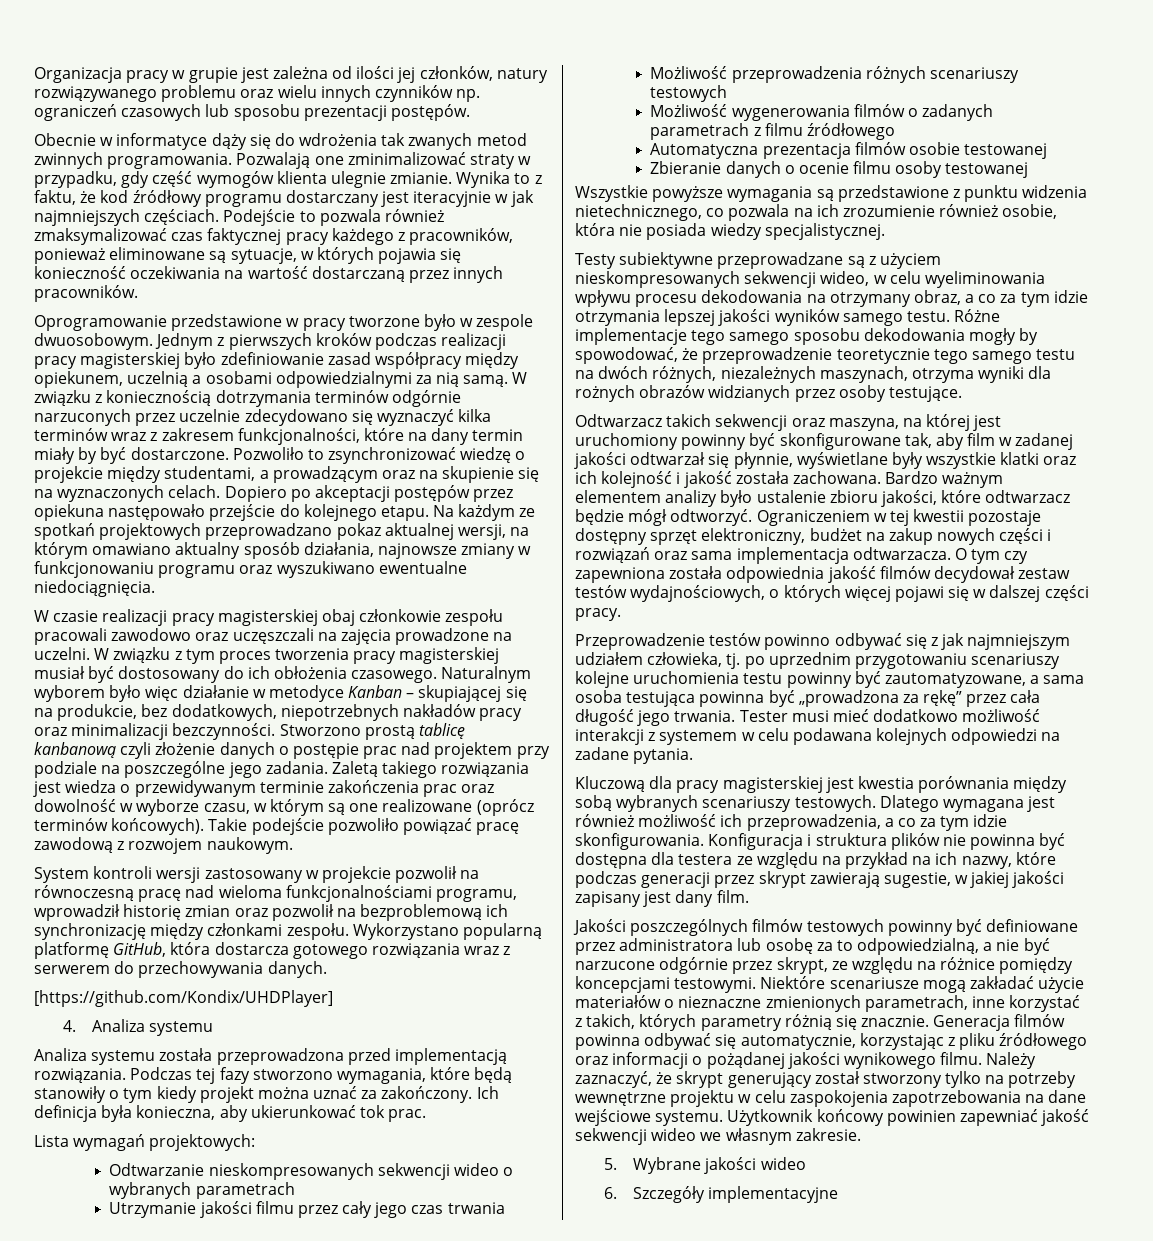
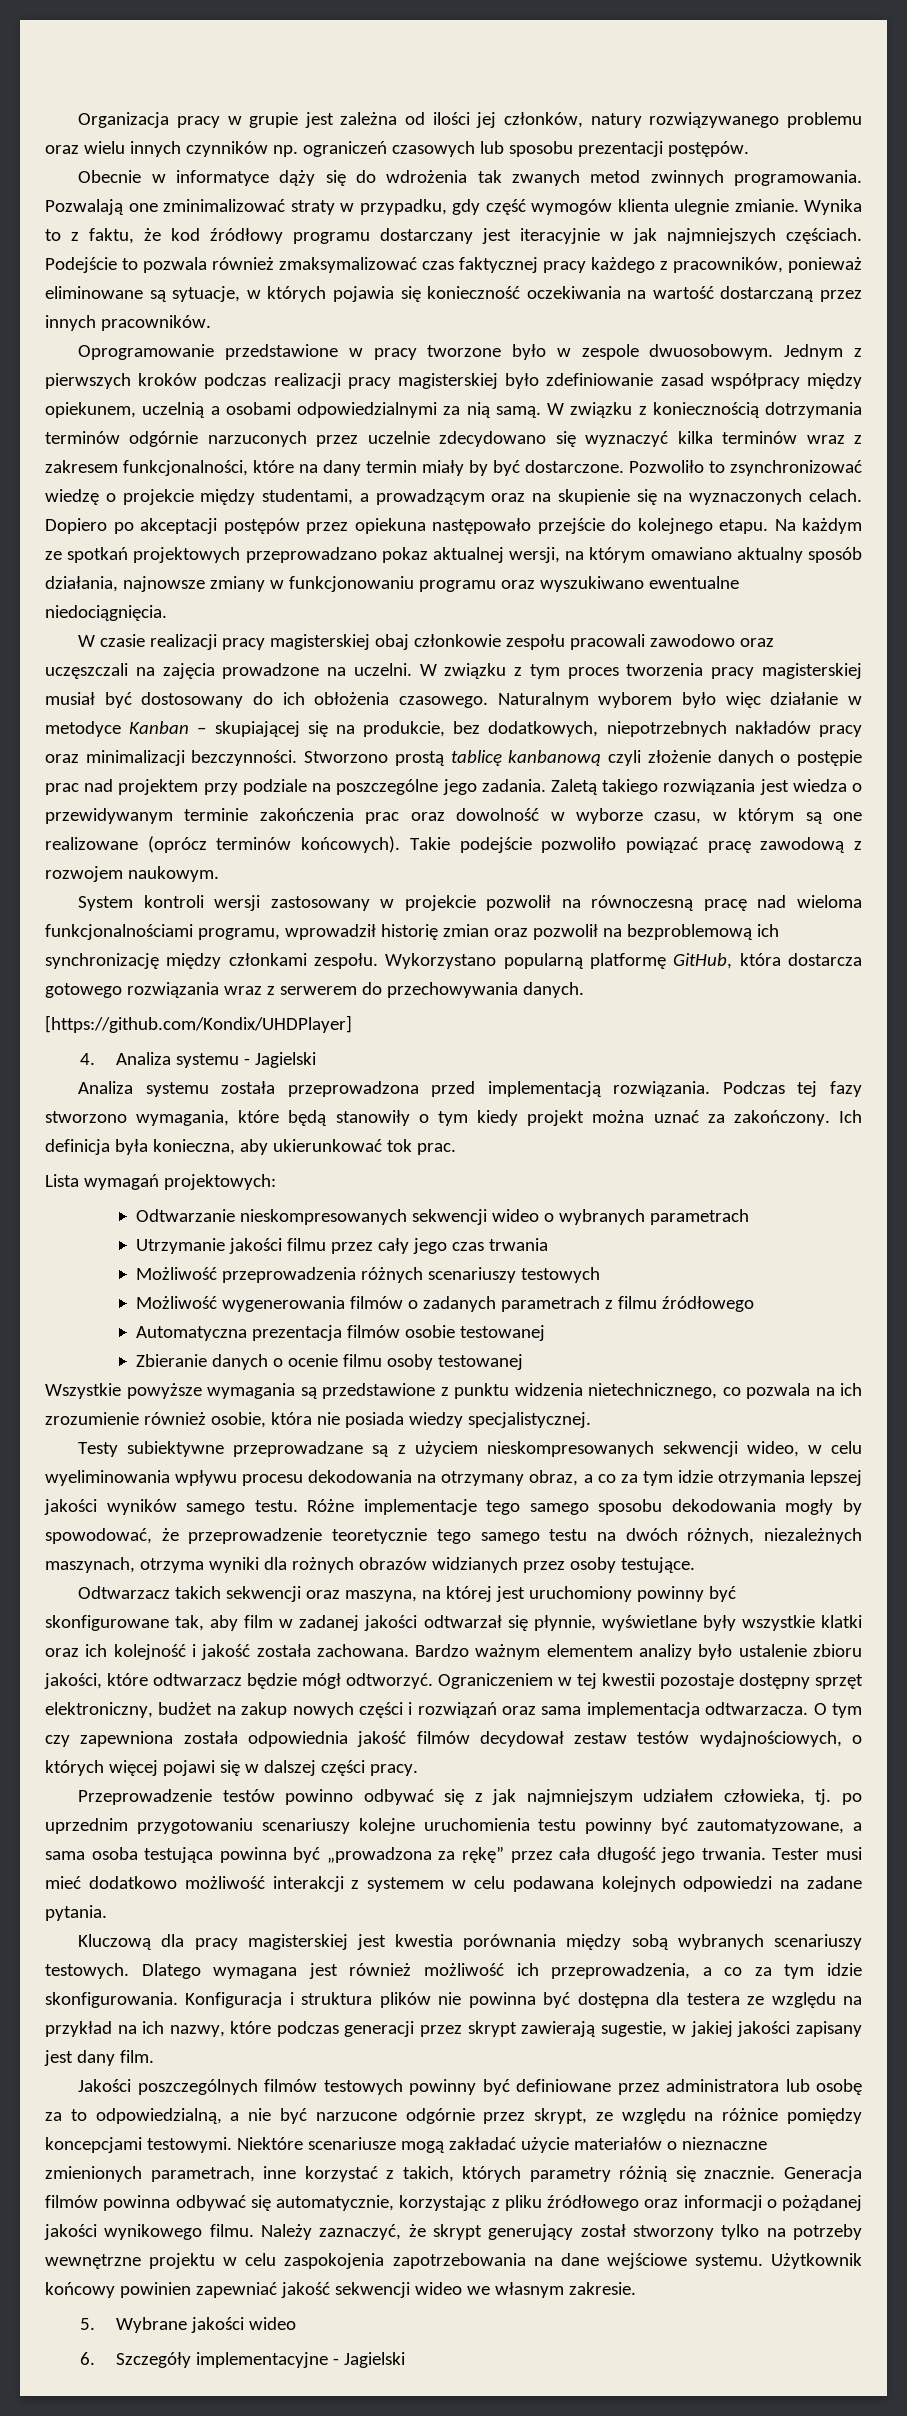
- 4. Analiza systemu
+ 4. Analiza systemu - Jagielski
- 6. Szczegóły implementacyjne
+ 6. Szczegóły implementacyjne - Jagielski

